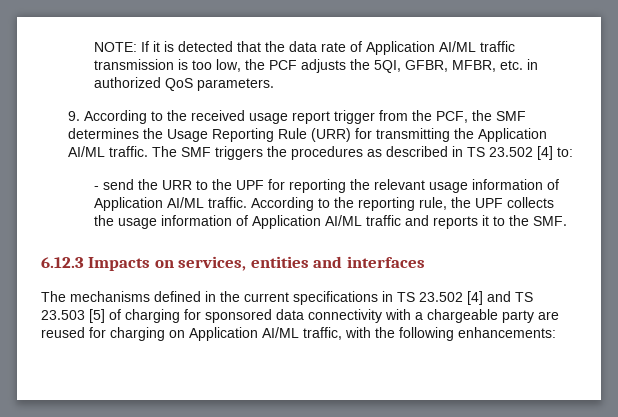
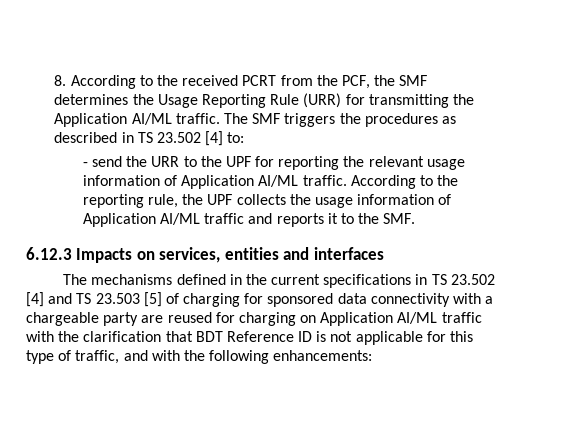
- NOTE: If it is detected that the data rate of Application AI/ML traffic transmission is too low, the PCF adjusts the 5QI, GFBR, MFBR, etc. in authorized QoS parameters.
- 9. According to the received usage report trigger from the PCF, the SMF determines the Usage Reporting Rule (URR) for transmitting the Application AI/ML traffic.
+ 8. According to the received PCRT from the PCF, the SMF determines the Usage Reporting Rule (URR) for transmitting the Application AI/ML traffic.
- The mechanisms defined in the current specifications in TS 23.502 [4] and TS 23.503 [5] of charging for sponsored data connectivity with a chargeable party are reused for charging on Application AI/ML traffic, with the following enhancements:
+ The mechanisms defined in the current specifications in TS 23.502 [4] and TS 23.503 [5] of charging for sponsored data connectivity with a chargeable party are reused for charging on Application AI/ML traffic with the clarification that BDT Reference ID is not applicable for this type of traffic, and with the following enhancements:

